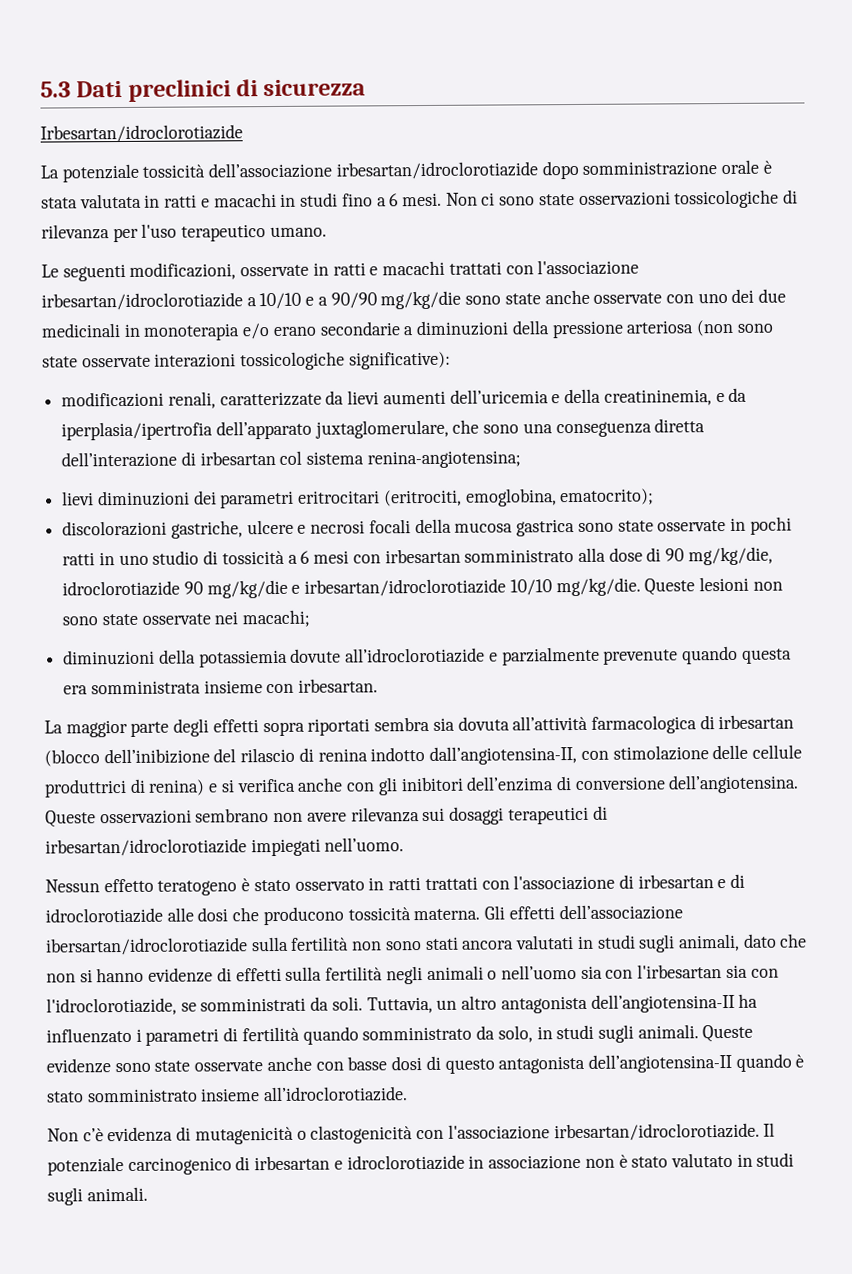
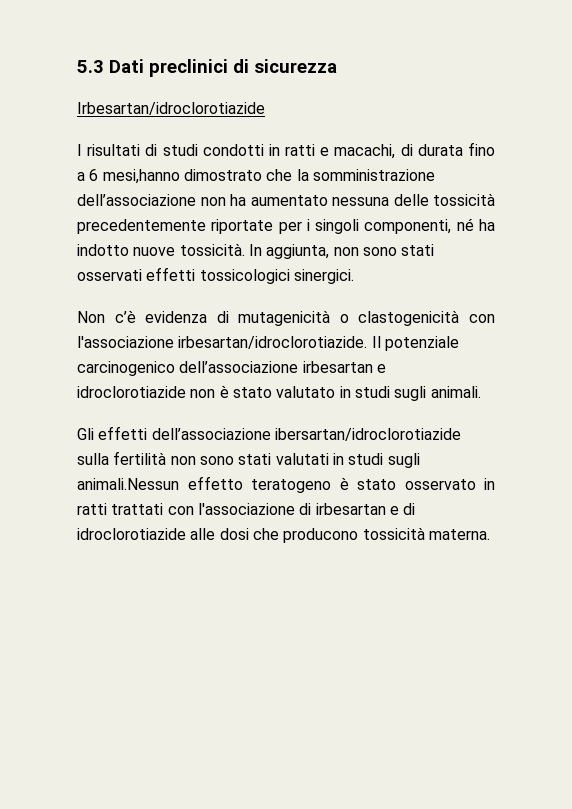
- La potenziale tossicità dell’associazione irbesartan/idroclorotiazide dopo somministrazione orale è stata valutata in ratti e macachi in studi fino a 6 mesi. Non ci sono state osservazioni tossicologiche di rilevanza per l'uso terapeutico umano.
- Le seguenti modificazioni, osservate in ratti e macachi trattati con l'associazione irbesartan/idroclorotiazide a 10/10 e a 90/90 mg/kg/die sono state anche osservate con uno dei due medicinali in monoterapia e/o erano secondarie a diminuzioni della pressione arteriosa (non sono state osservate interazioni tossicologiche significative):
- modificazioni renali, caratterizzate da lievi aumenti dell’uricemia e della creatininemia, e da iperplasia/ipertrofia dell’apparato juxtaglomerulare, che sono una conseguenza diretta dell’interazione di irbesartan col sistema renina-angiotensina;
- lievi diminuzioni dei parametri eritrocitari (eritrociti, emoglobina, ematocrito);
- discolorazioni gastriche, ulcere e necrosi focali della mucosa gastrica sono state osservate in pochi ratti in uno studio di tossicità a 6 mesi con irbesartan somministrato alla dose di 90 mg/kg/die, idroclorotiazide 90 mg/kg/die e irbesartan/idroclorotiazide 10/10 mg/kg/die. Queste lesioni non sono state osservate nei macachi;
- diminuzioni della potassiemia dovute all’idroclorotiazide e parzialmente prevenute quando questa era somministrata insieme con irbesartan.
- La maggior parte degli effetti sopra riportati sembra sia dovuta all’attività farmacologica di irbesartan (blocco dell’inibizione del rilascio di renina indotto dall’angiotensina-II, con stimolazione delle cellule produttrici di renina) e si verifica anche con gli inibitori dell’enzima di conversione dell’angiotensina. Queste osservazioni sembrano non avere rilevanza sui dosaggi terapeutici di irbesartan/idroclorotiazide impiegati nell’uomo.
- Nessun effetto teratogeno è stato osservato in ratti trattati con l'associazione di irbesartan e di idroclorotiazide alle dosi che producono tossicità materna. Gli effetti dell’associazione ibersartan/idroclorotiazide sulla fertilità non sono stati ancora valutati in studi sugli animali, dato che non si hanno evidenze di effetti sulla fertilità negli animali o nell’uomo sia con l'irbesartan sia con l'idroclorotiazide, se somministrati da soli. Tuttavia, un altro antagonista dell’angiotensina-II ha influenzato i parametri di fertilità quando somministrato da solo, in studi sugli animali. Queste evidenze sono state osservate anche con basse dosi di questo antagonista dell’angiotensina-II quando è stato somministrato insieme all’idroclorotiazide.
- Non c’è evidenza di mutagenicità o clastogenicità con l'associazione irbesartan/idroclorotiazide. Il potenziale carcinogenico di irbesartan e idroclorotiazide in associazione non è stato valutato in studi sugli animali.
+ I risultati di studi condotti in ratti e macachi, di durata fino a 6 mesi,hanno dimostrato che la somministrazione dell’associazione non ha aumentato nessuna delle tossicità precedentemente riportate per i singoli componenti, né ha indotto nuove tossicità. In aggiunta, non sono stati osservati effetti tossicologici sinergici.
+ Non c’è evidenza di mutagenicità o clastogenicità con l'associazione irbesartan/idroclorotiazide. Il potenziale carcinogenico dell’associazione irbesartan e idroclorotiazide non è stato valutato in studi sugli animali.
+ Gli effetti dell’associazione ibersartan/idroclorotiazide sulla fertilità non sono stati valutati in studi sugli animali.Nessun effetto teratogeno è stato osservato in ratti trattati con l'associazione di irbesartan e di idroclorotiazide alle dosi che producono tossicità materna.

